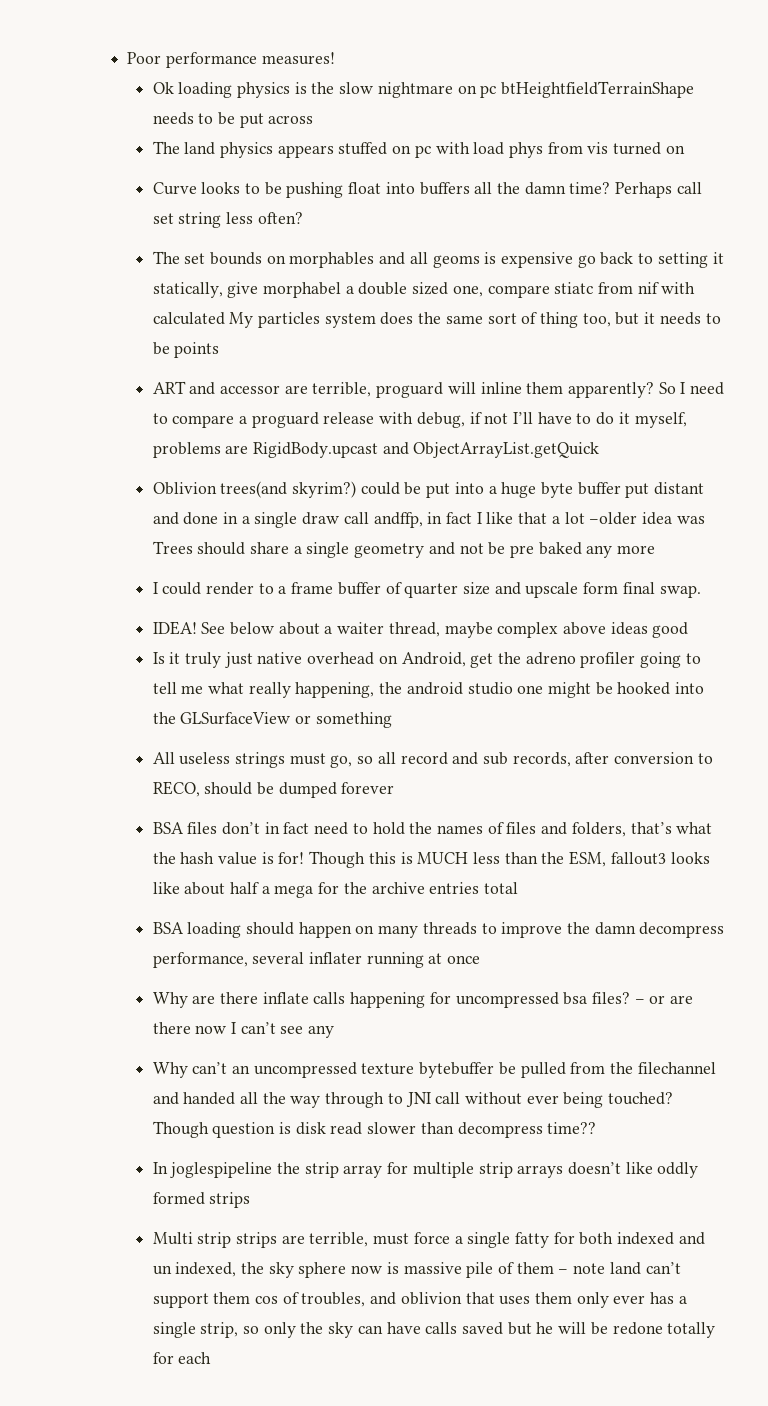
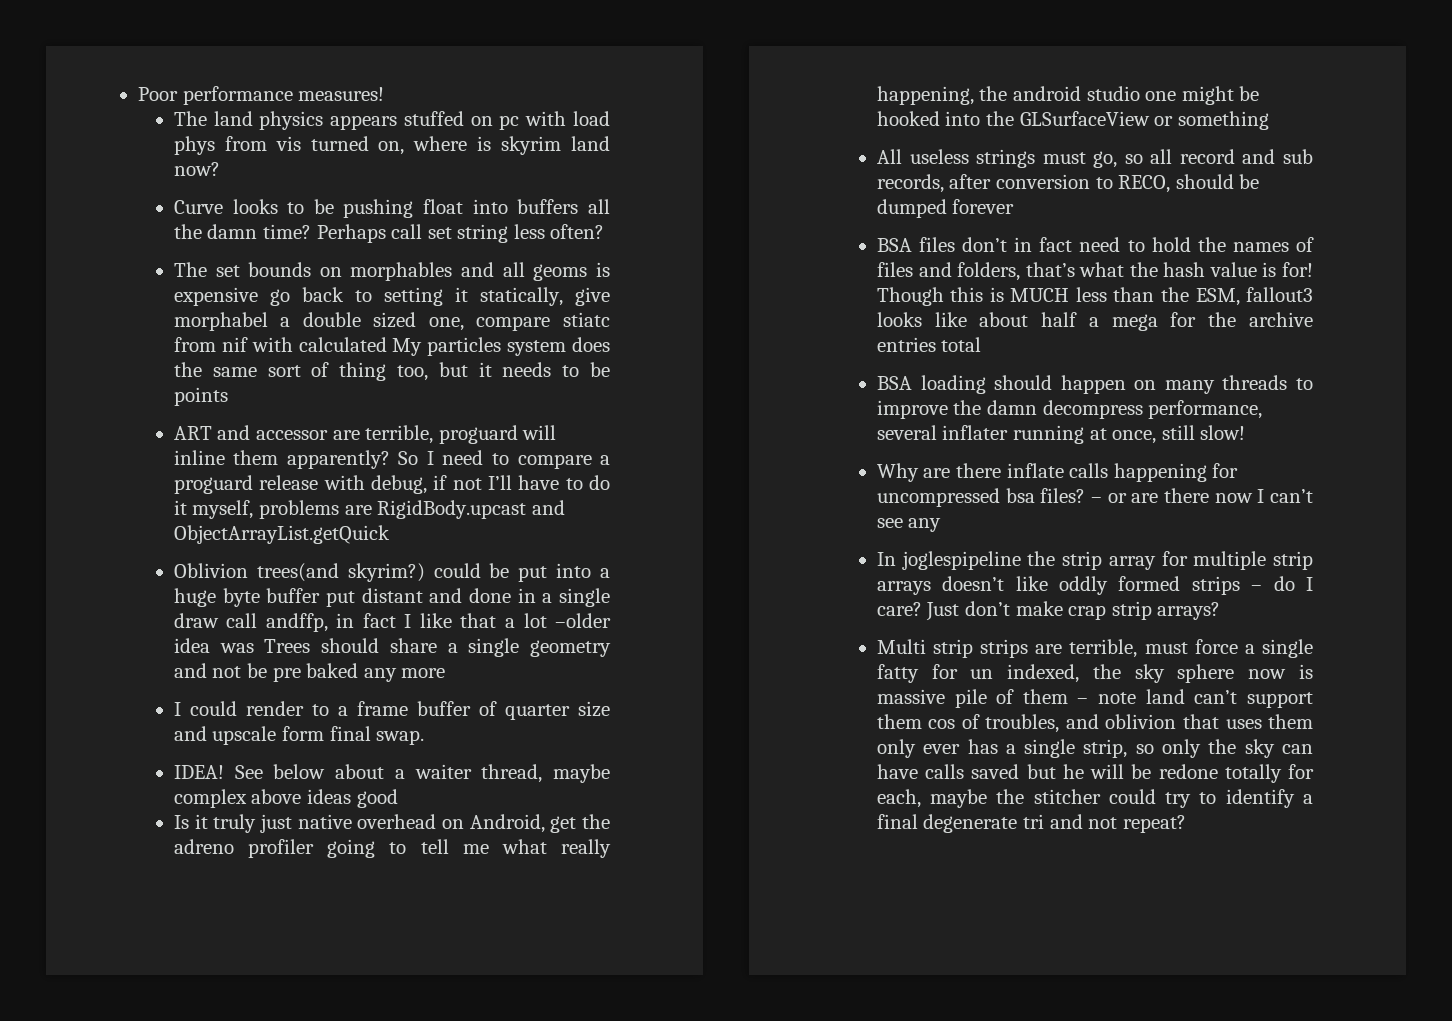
- Ok loading physics is the slow nightmare on pc btHeightfieldTerrainShape needs to be put across
- The land physics appears stuffed on pc with load phys from vis turned on
+ The land physics appears stuffed on pc with load phys from vis turned on, where is skyrim land now?
- BSA loading should happen on many threads to improve the damn decompress performance, several inflater running at once
+ BSA loading should happen on many threads to improve the damn decompress performance, several inflater running at once, still slow!
- Why can’t an uncompressed texture bytebuffer be pulled from the filechannel and handed all the way through to JNI call without ever being touched? Though question is disk read slower than decompress time??
- In joglespipeline the strip array for multiple strip arrays doesn’t like oddly formed strips
+ In joglespipeline the strip array for multiple strip arrays doesn’t like oddly formed strips – do I care? Just don’t make crap strip arrays?
- Multi strip strips are terrible, must force a single fatty for both indexed and un indexed, the sky sphere now is massive pile of them – note land can’t support them cos of troubles, and oblivion that uses them only ever has a single strip, so only the sky can have calls saved but he will be redone totally for each
+ Multi strip strips are terrible, must force a single fatty for un indexed, the sky sphere now is massive pile of them – note land can’t support them cos of troubles, and oblivion that uses them only ever has a single strip, so only the sky can have calls saved but he will be redone totally for each, maybe the stitcher could try to identify a final degenerate tri and not repeat?

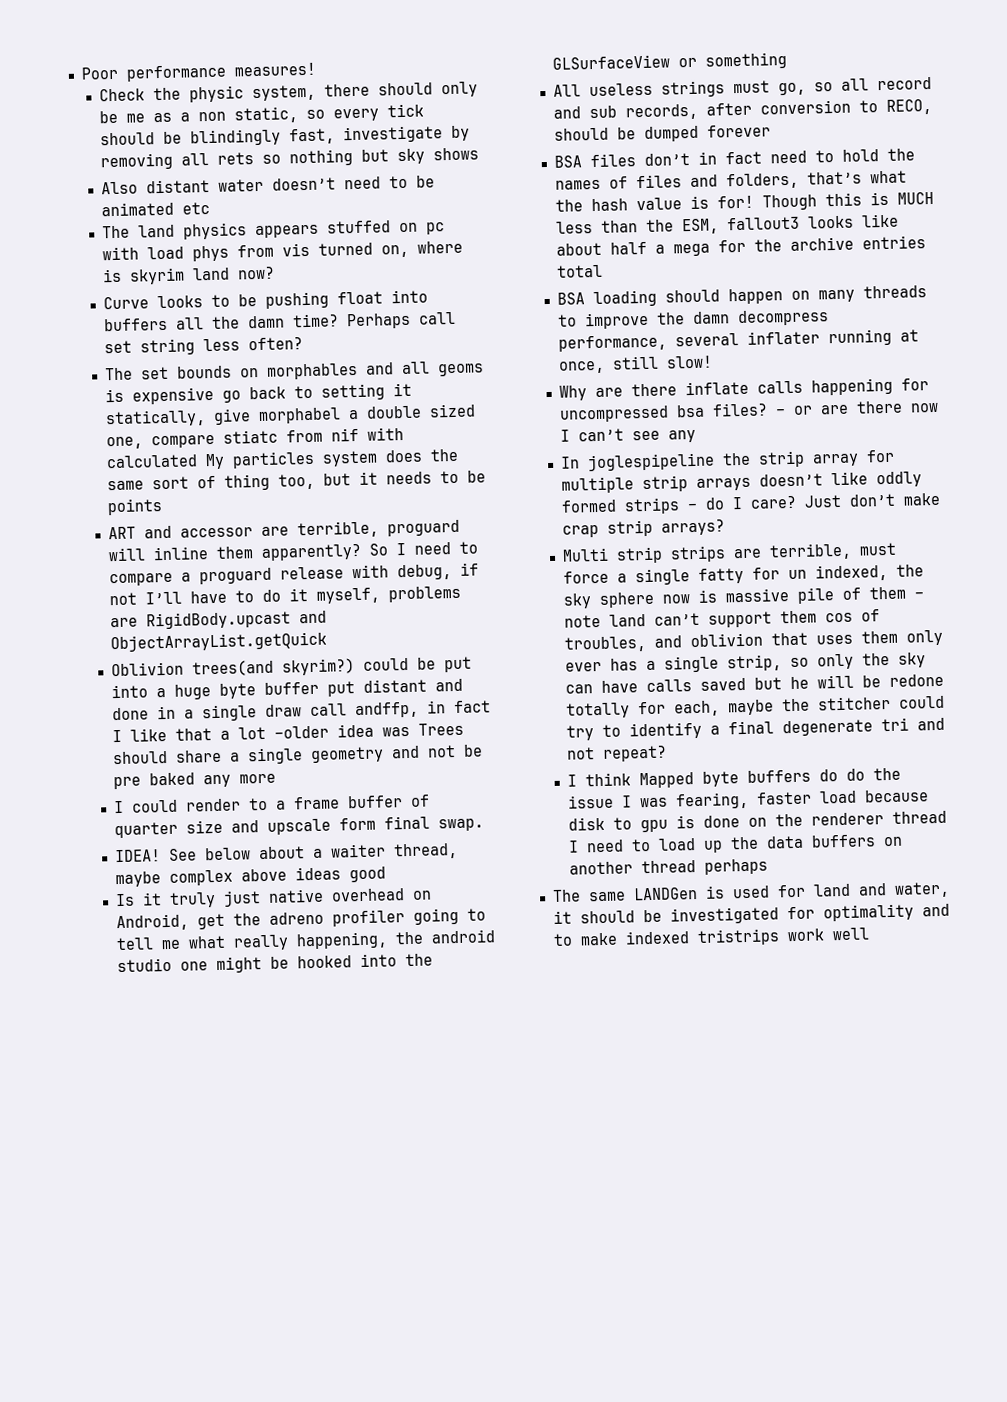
+ Check the physic system, there should only be me as a non static, so every tick should be blindingly fast, investigate by removing all rets so nothing but sky shows
+ Also distant water doesn’t need to be animated etc
+ I think Mapped byte buffers do do the issue I was fearing, faster load because disk to gpu is done on the renderer thread I need to load up the data buffers on another thread perhaps
+ The same LANDGen is used for land and water, it should be investigated for optimality and to make indexed tristrips work well

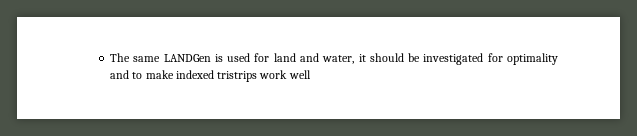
- Poor performance measures!
- Check the physic system, there should only be me as a non static, so every tick should be blindingly fast, investigate by removing all rets so nothing but sky shows
- Also distant water doesn’t need to be animated etc
- The land physics appears stuffed on pc with load phys from vis turned on, where is skyrim land now?
- Curve looks to be pushing float into buffers all the damn time? Perhaps call set string less often?
- The set bounds on morphables and all geoms is expensive go back to setting it statically, give morphabel a double sized one, compare stiatc from nif with calculated My particles system does the same sort of thing too, but it needs to be points
- ART and accessor are terrible, proguard will inline them apparently? So I need to compare a proguard release with debug, if not I’ll have to do it myself, problems are RigidBody.upcast and ObjectArrayList.getQuick
- Oblivion trees(and skyrim?) could be put into a huge byte buffer put distant and done in a single draw call andffp, in fact I like that a lot –older idea was Trees should share a single geometry and not be pre baked any more
- I could render to a frame buffer of quarter size and upscale form final swap.
- IDEA! See below about a waiter thread, maybe complex above ideas good
- Is it truly just native overhead on Android, get the adreno profiler going to tell me what really happening, the android studio one might be hooked into the GLSurfaceView or something
- All useless strings must go, so all record and sub records, after conversion to RECO, should be dumped forever
- BSA files don’t in fact need to hold the names of files and folders, that’s what the hash value is for! Though this is MUCH less than the ESM, fallout3 looks like about half a mega for the archive entries total
- BSA loading should happen on many threads to improve the damn decompress performance, several inflater running at once, still slow!
- Why are there inflate calls happening for uncompressed bsa files? – or are there now I can’t see any
- In joglespipeline the strip array for multiple strip arrays doesn’t like oddly formed strips – do I care? Just don’t make crap strip arrays?
- Multi strip strips are terrible, must force a single fatty for un indexed, the sky sphere now is massive pile of them – note land can’t support them cos of troubles, and oblivion that uses them only ever has a single strip, so only the sky can have calls saved but he will be redone totally for each, maybe the stitcher could try to identify a final degenerate tri and not repeat?
- I think Mapped byte buffers do do the issue I was fearing, faster load because disk to gpu is done on the renderer thread I need to load up the data buffers on another thread perhaps

